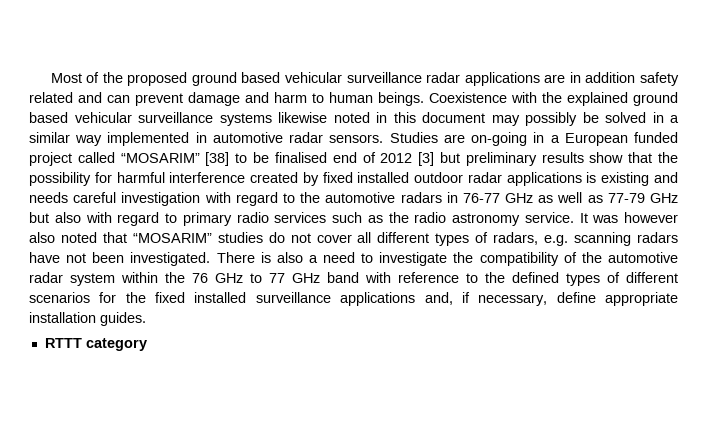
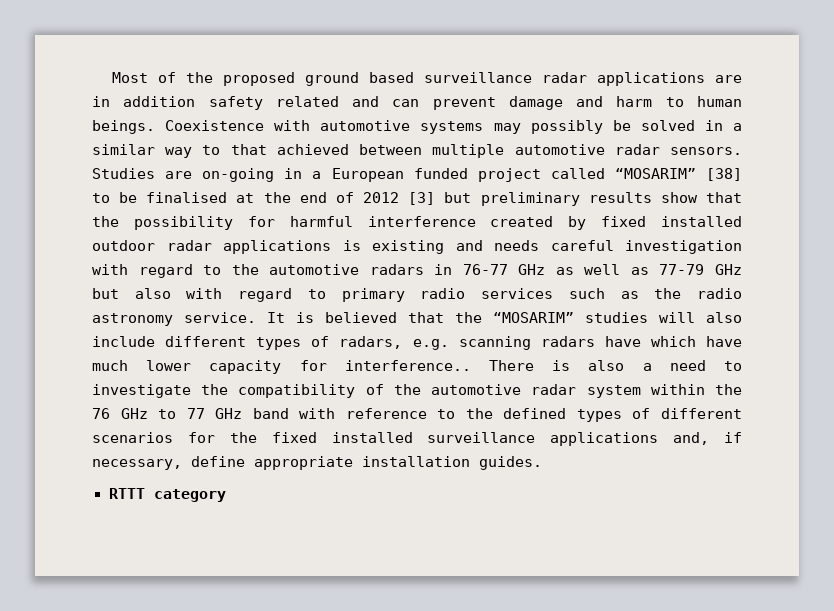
- Most of the proposed ground based vehicular surveillance radar applications are in addition safety related and can prevent damage and harm to human beings.
+ Most of the proposed ground based surveillance radar applications are in addition safety related and can prevent damage and harm to human beings.
- Coexistence with the explained ground based vehicular surveillance systems likewise noted in this document may possibly be solved in a similar way implemented in automotive radar sensors.
+ Coexistence with automotive systems may possibly be solved in a similar way to that achieved between multiple automotive radar sensors.
- Studies are on-going in a European funded project called “MOSARIM” [38] to be finalised end of 2012 [3] but preliminary results show that the possibility for harmful interference created by fixed installed outdoor radar applications is existing and needs careful investigation with regard to the automotive radars in 76-77 GHz as well as 77-79 GHz but also with regard to primary radio services such as the radio astronomy service.
+ Studies are on-going in a European funded project called “MOSARIM” [38] to be finalised at the end of 2012 [3] but preliminary results show that the possibility for harmful interference created by fixed installed outdoor radar applications is existing and needs careful investigation with regard to the automotive radars in 76-77 GHz as well as 77-79 GHz but also with regard to primary radio services such as the radio astronomy service.
- It was however also noted that “MOSARIM” studies do not cover all different types of radars, e.g. scanning radars have not been investigated.
+ It is believed that the “MOSARIM” studies will also include different types of radars, e.g. scanning radars have which have much lower capacity for interference..

